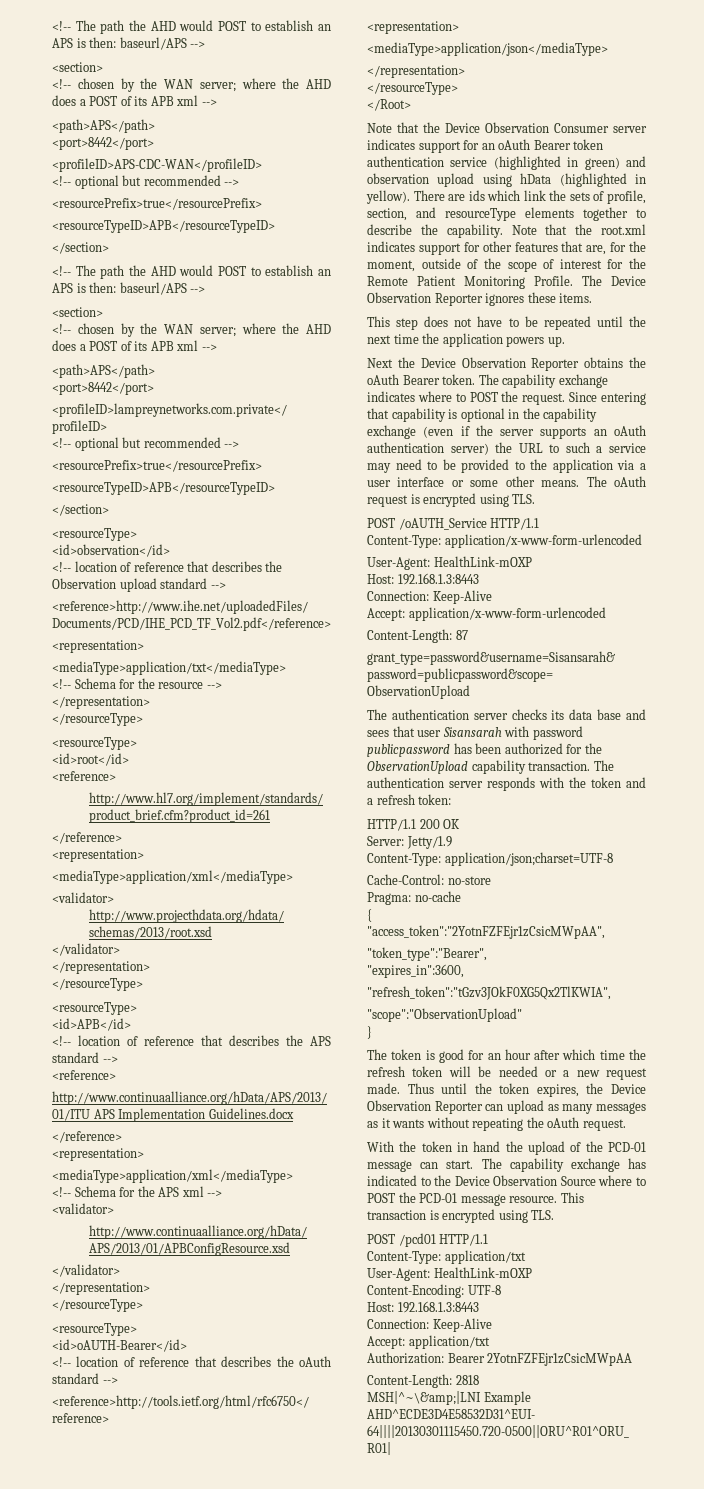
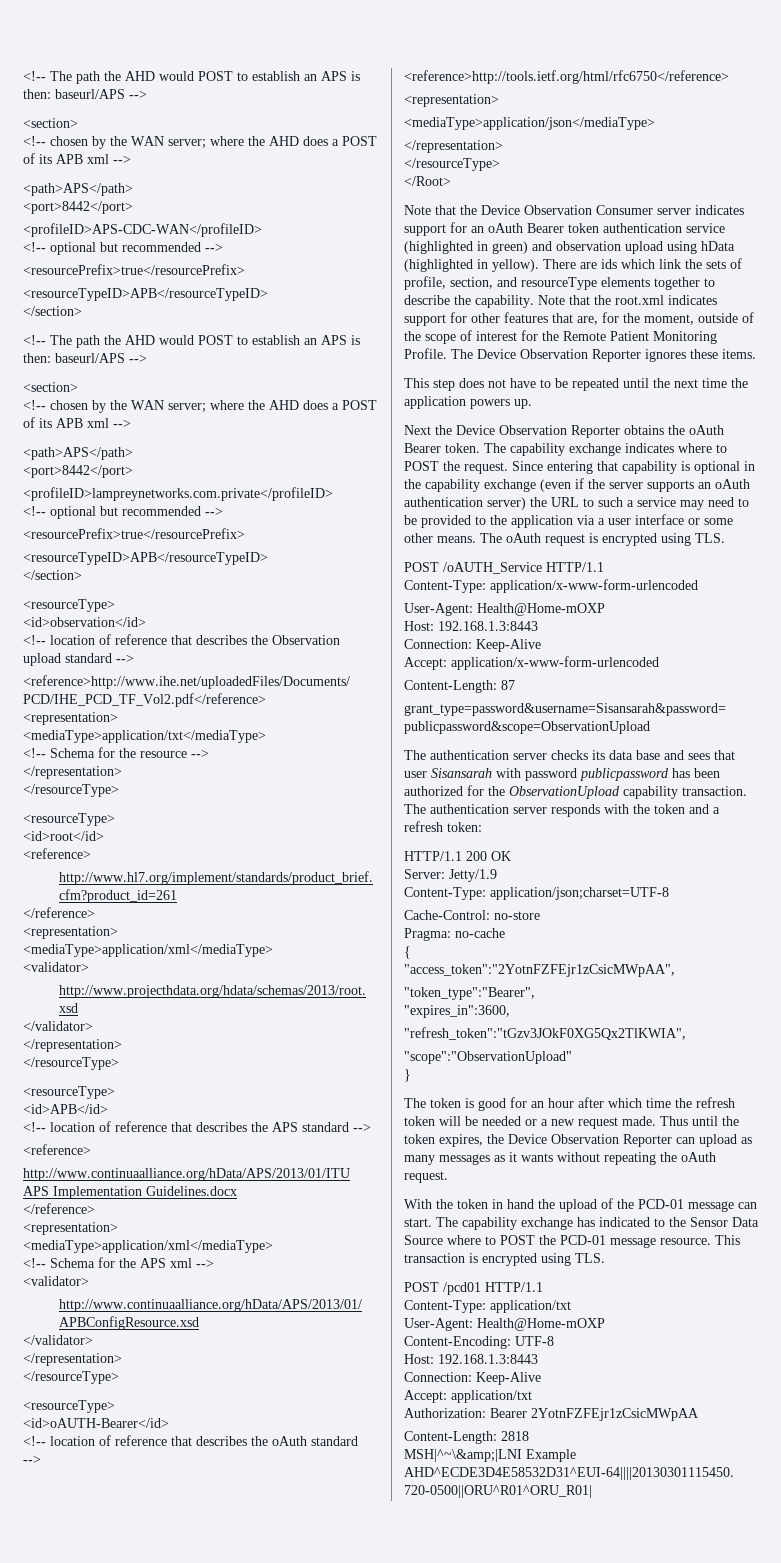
  Content-Type: application/x-www-form-urlencoded
- User-Agent: HealthLink-mOXP
+ User-Agent: Health@Home-mOXP
- The capability exchange has indicated to the Device Observation Source where to POST the PCD-01 message resource.
+ The capability exchange has indicated to the Sensor Data Source where to POST the PCD-01 message resource.
  Content-Type: application/txt
- User-Agent: HealthLink-mOXP
+ User-Agent: Health@Home-mOXP

